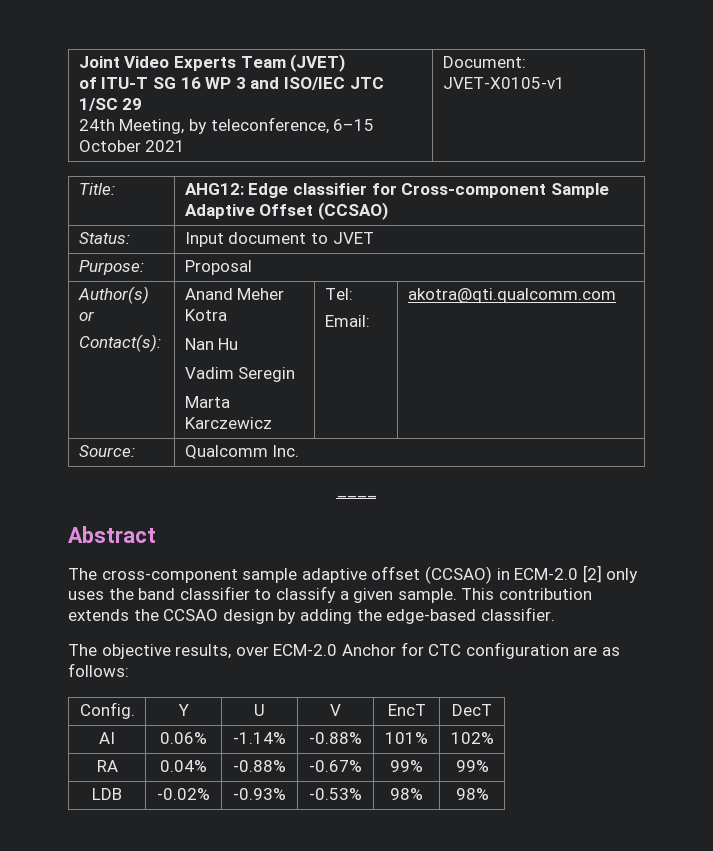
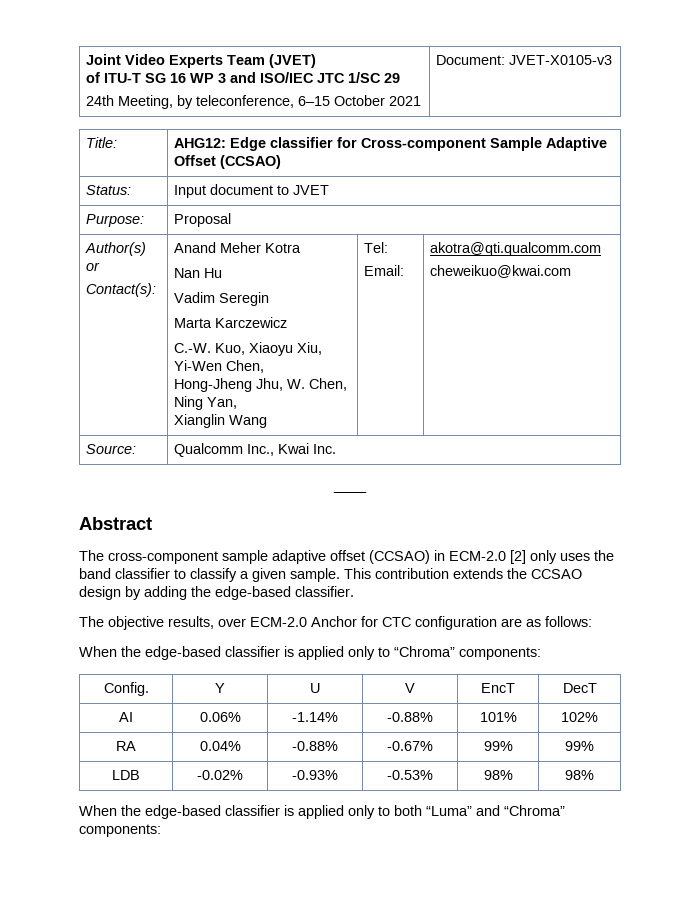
  Joint Video Experts Team (JVET)
  of ITU-T SG 16 WP 3 and ISO/IEC JTC 1/SC 29
- 24th Meeting, by teleconference, 6–15 October 2021 | Document: JVET-X0105-v1
+ 24th Meeting, by teleconference, 6–15 October 2021 | Document: JVET-X0105-v3
  Author(s) or
  Contact(s): | Anand Meher Kotra
  Nan Hu
  Vadim Seregin
- Marta Karczewicz | Tel:
+ Marta Karczewicz
+ C.-W. Kuo, Xiaoyu Xiu, Yi-Wen Chen,
+ Hong-Jheng Jhu, W. Chen, Ning Yan,
+ Xianglin Wang | Tel:
  Email: | akotra@qti.qualcomm.com
+ cheweikuo@kwai.com
- Source: | Qualcomm Inc.
+ Source: | Qualcomm Inc., Kwai Inc.
+ When the edge-based classifier is applied only to “Chroma” components:
+ When the edge-based classifier is applied only to both “Luma” and “Chroma” components:

